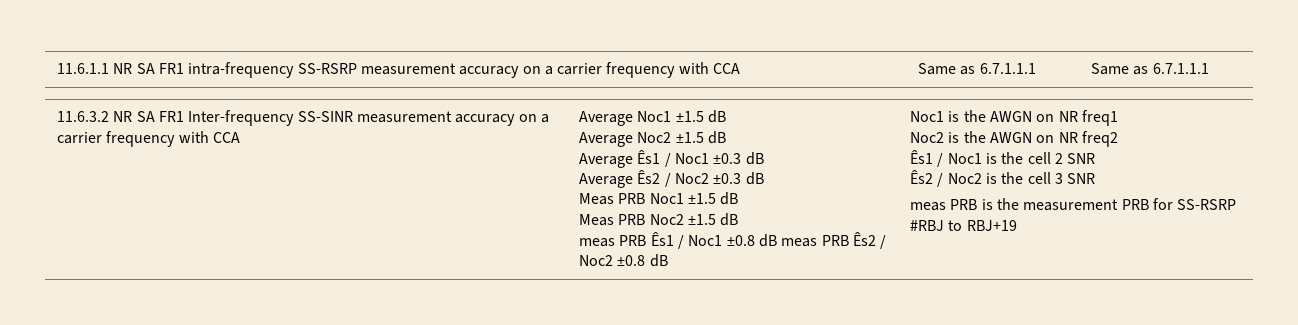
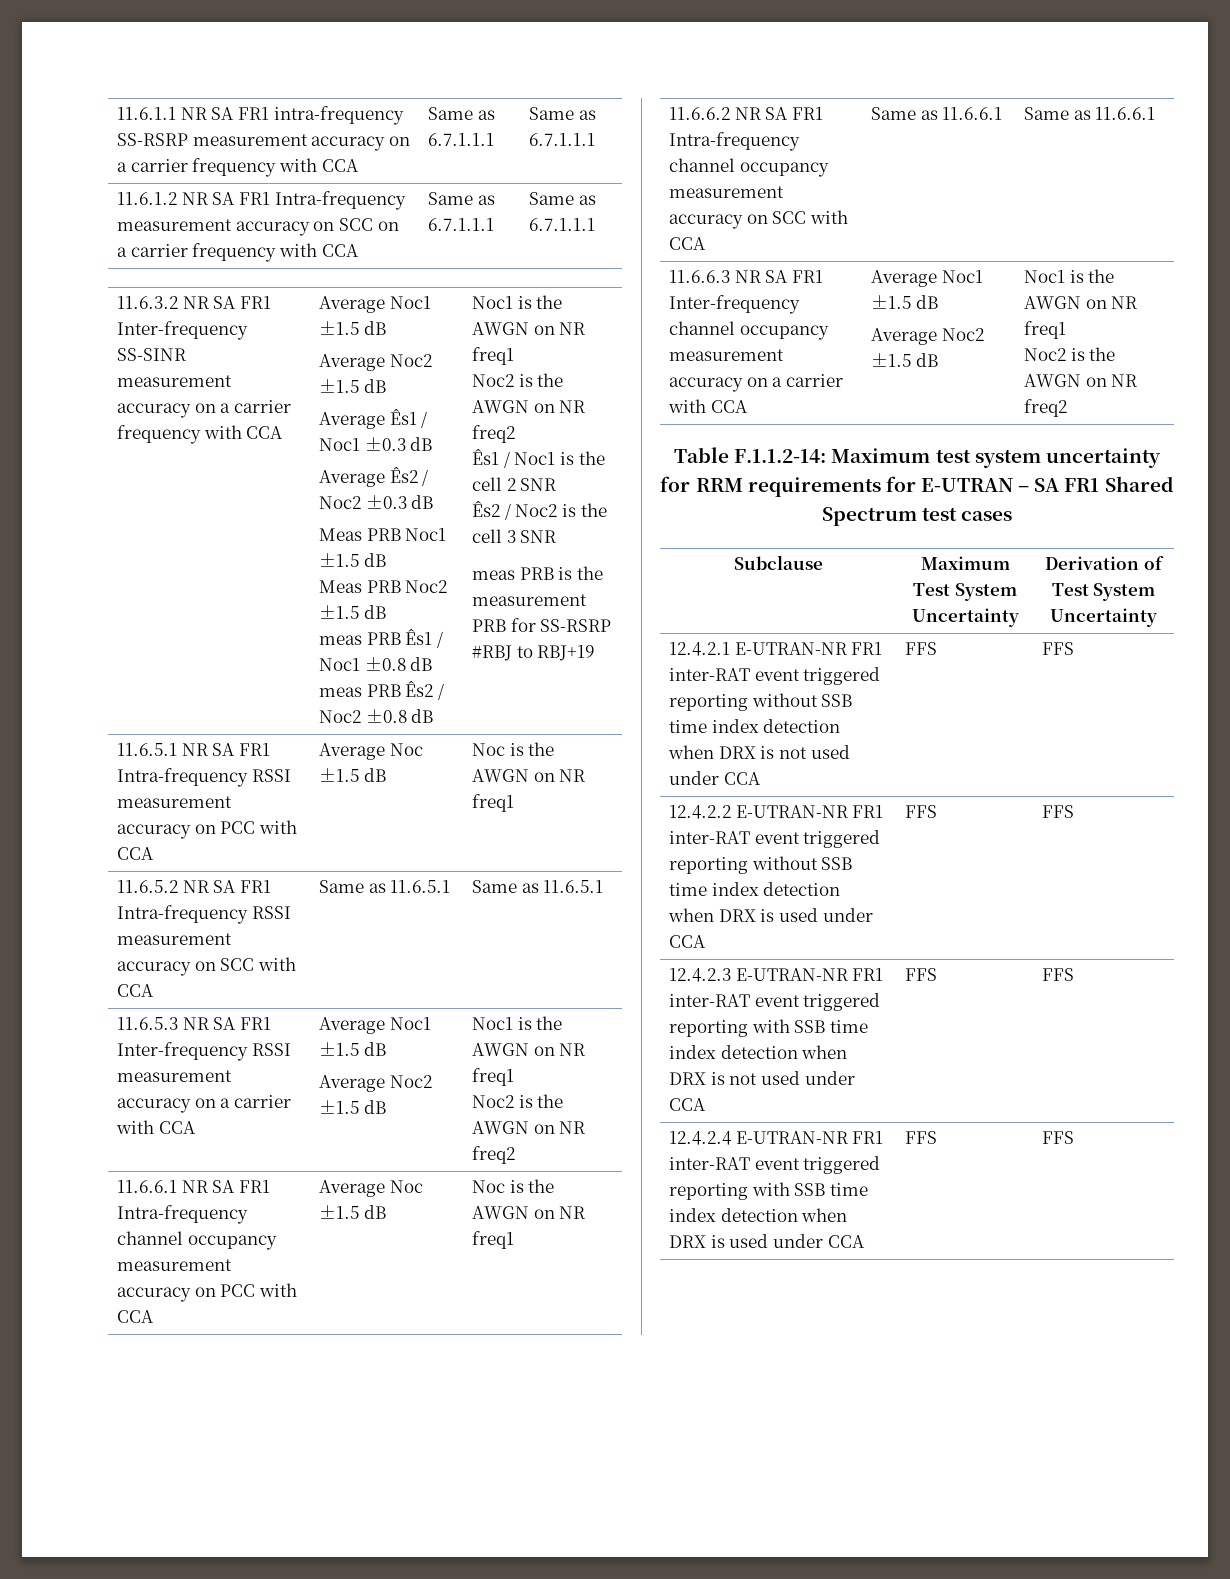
+ 11.6.1.2 NR SA FR1 Intra-frequency measurement accuracy on SCC on a carrier frequency with CCA | Same as 6.7.1.1.1 | Same as 6.7.1.1.1
+ 11.6.5.1 NR SA FR1 Intra-frequency RSSI measurement accuracy on PCC with CCA | Average Noc ±1.5 dB | Noc is the AWGN on NR freq1
+ 11.6.5.2 NR SA FR1 Intra-frequency RSSI measurement accuracy on SCC with CCA | Same as 11.6.5.1 | Same as 11.6.5.1
+ 11.6.5.3 NR SA FR1 Inter-frequency RSSI measurement accuracy on a carrier with CCA | Average Noc1 ±1.5 dB
+ Average Noc2 ±1.5 dB | Noc1 is the AWGN on NR freq1
+ Noc2 is the AWGN on NR freq2
+ 11.6.6.1 NR SA FR1 Intra-frequency channel occupancy measurement accuracy on PCC with CCA | Average Noc ±1.5 dB | Noc is the AWGN on NR freq1
+ 11.6.6.2 NR SA FR1 Intra-frequency channel occupancy measurement accuracy on SCC with CCA | Same as 11.6.6.1 | Same as 11.6.6.1
+ 11.6.6.3 NR SA FR1 Inter-frequency channel occupancy measurement accuracy on a carrier with CCA | Average Noc1 ±1.5 dB
+ Average Noc2 ±1.5 dB | Noc1 is the AWGN on NR freq1
+ Noc2 is the AWGN on NR freq2
+ Table F.1.1.2-14: Maximum test system uncertainty for RRM requirements for E-UTRAN – SA FR1 Shared Spectrum test cases
+ Subclause | Maximum Test System Uncertainty | Derivation of Test System Uncertainty
+ 12.4.2.1 E-UTRAN-NR FR1 inter-RAT event triggered reporting without SSB time index detection when DRX is not used under CCA | FFS | FFS
+ 12.4.2.2 E-UTRAN-NR FR1 inter-RAT event triggered reporting without SSB time index detection when DRX is used under CCA | FFS | FFS
+ 12.4.2.3 E-UTRAN-NR FR1 inter-RAT event triggered reporting with SSB time index detection when DRX is not used under CCA | FFS | FFS
+ 12.4.2.4 E-UTRAN-NR FR1 inter-RAT event triggered reporting with SSB time index detection when DRX is used under CCA | FFS | FFS

